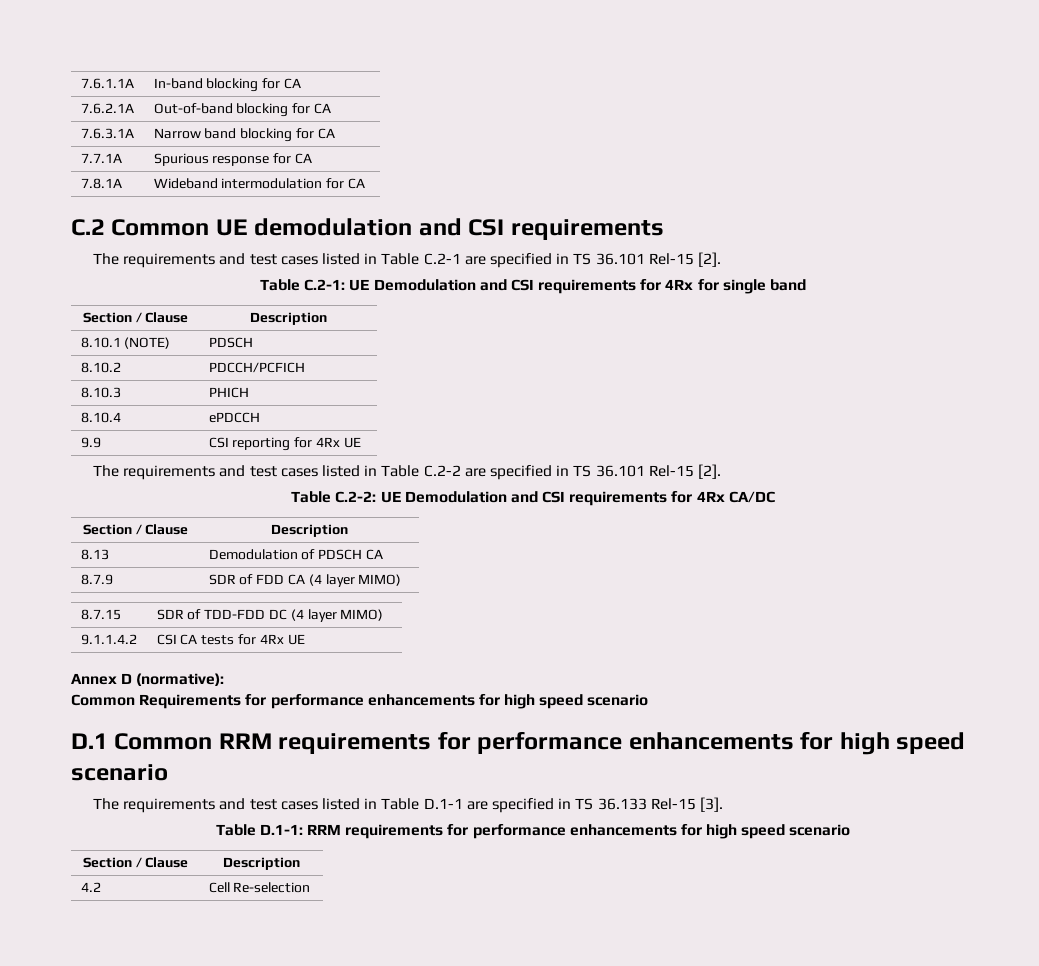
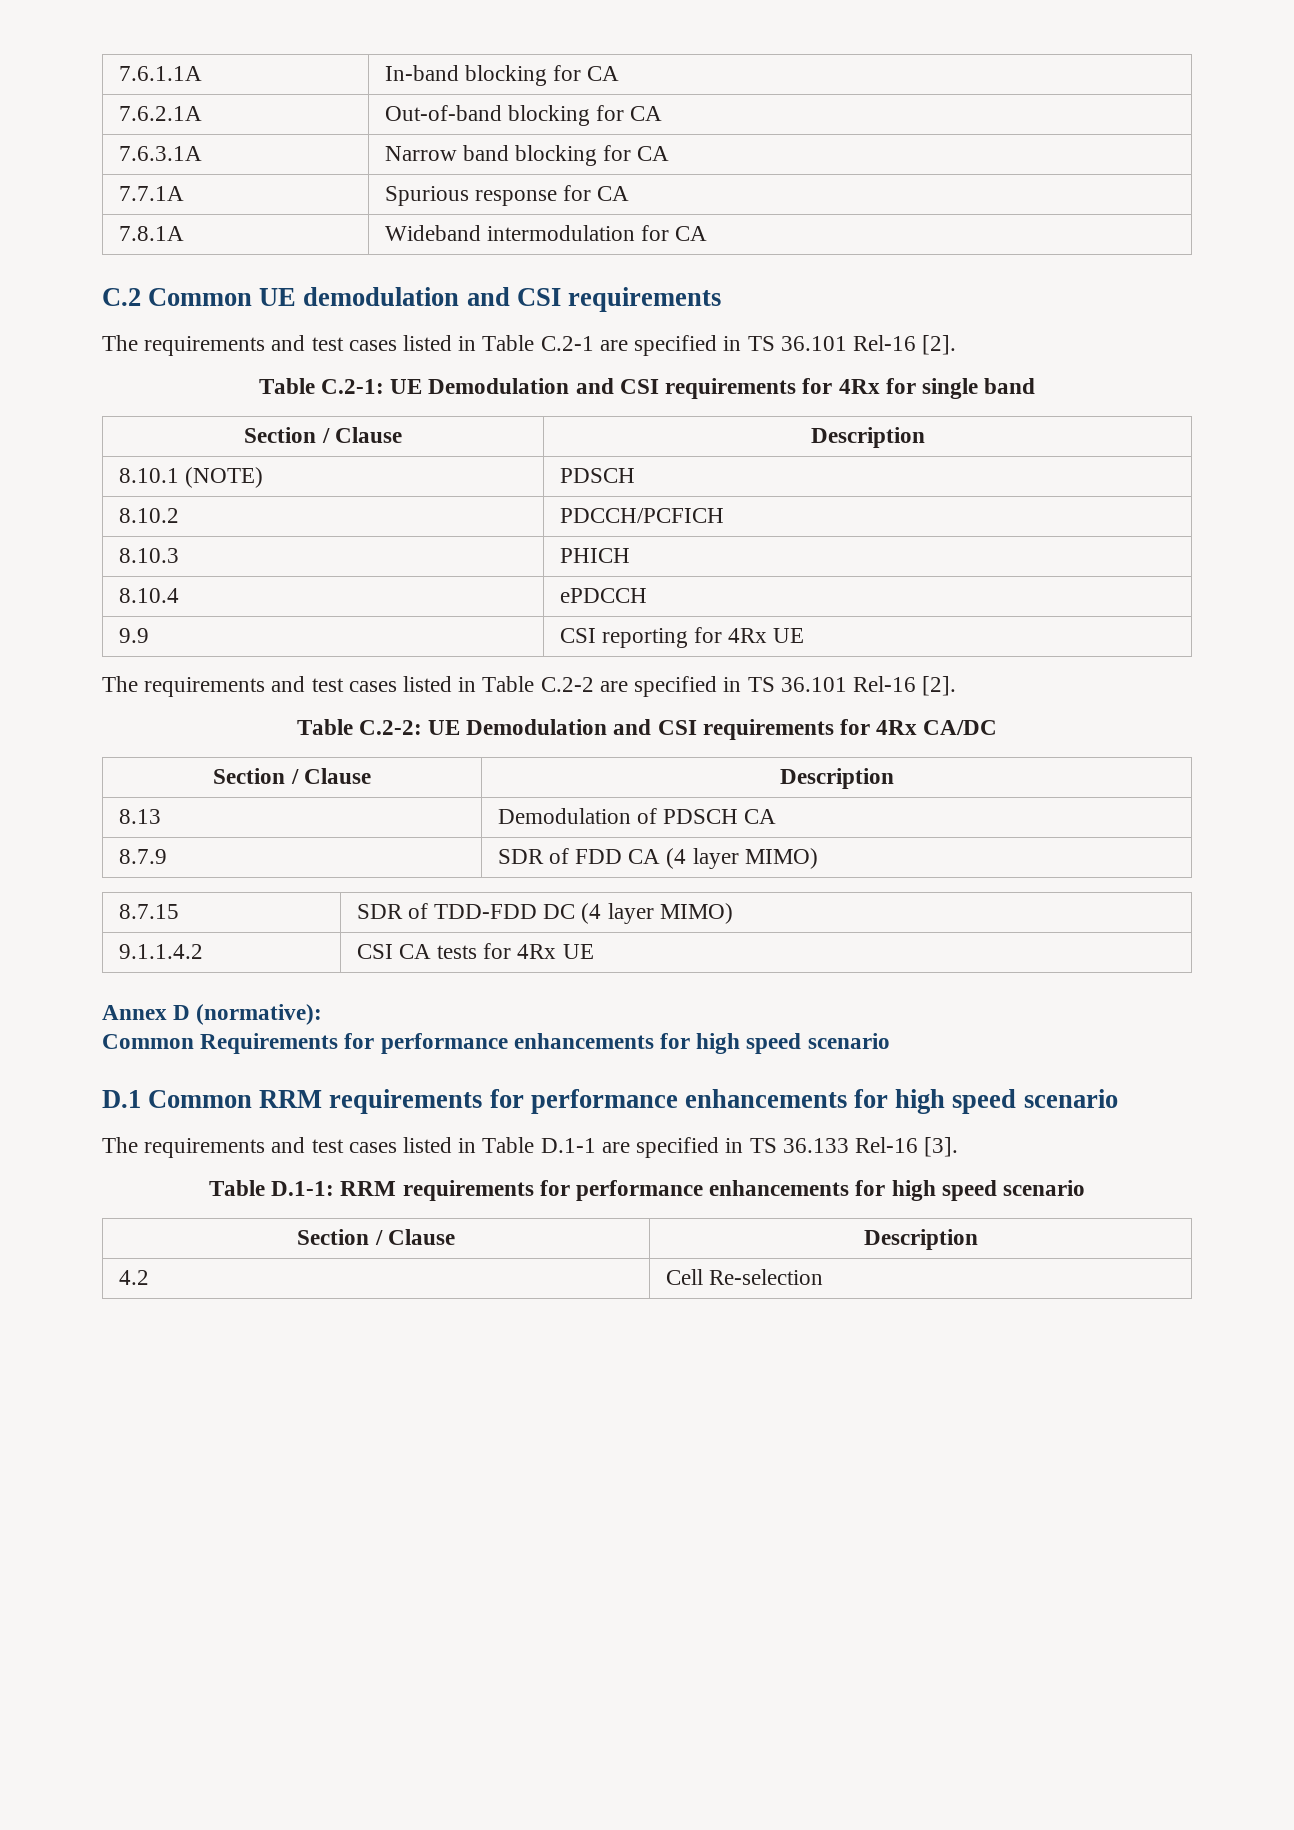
- The requirements and test cases listed in Table C.2-1 are specified in TS 36.101 Rel-15 [2].
+ The requirements and test cases listed in Table C.2-1 are specified in TS 36.101 Rel-16 [2].
- The requirements and test cases listed in Table C.2-2 are specified in TS 36.101 Rel-15 [2].
+ The requirements and test cases listed in Table C.2-2 are specified in TS 36.101 Rel-16 [2].
- The requirements and test cases listed in Table D.1-1 are specified in TS 36.133 Rel-15 [3].
+ The requirements and test cases listed in Table D.1-1 are specified in TS 36.133 Rel-16 [3].

